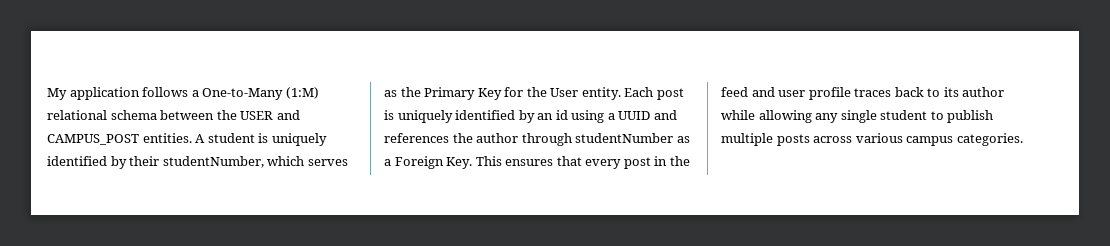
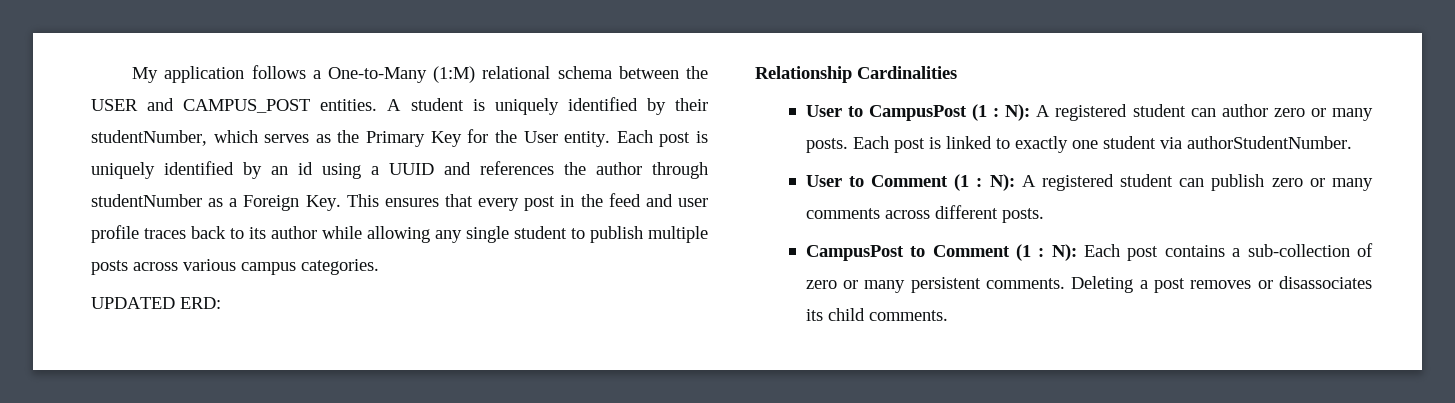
+ UPDATED ERD:
+ Relationship Cardinalities
+ User to CampusPost (1 : N): A registered student can author zero or many posts. Each post is linked to exactly one student via authorStudentNumber.
+ User to Comment (1 : N): A registered student can publish zero or many comments across different posts.
+ CampusPost to Comment (1 : N): Each post contains a sub-collection of zero or many persistent comments. Deleting a post removes or disassociates its child comments.

